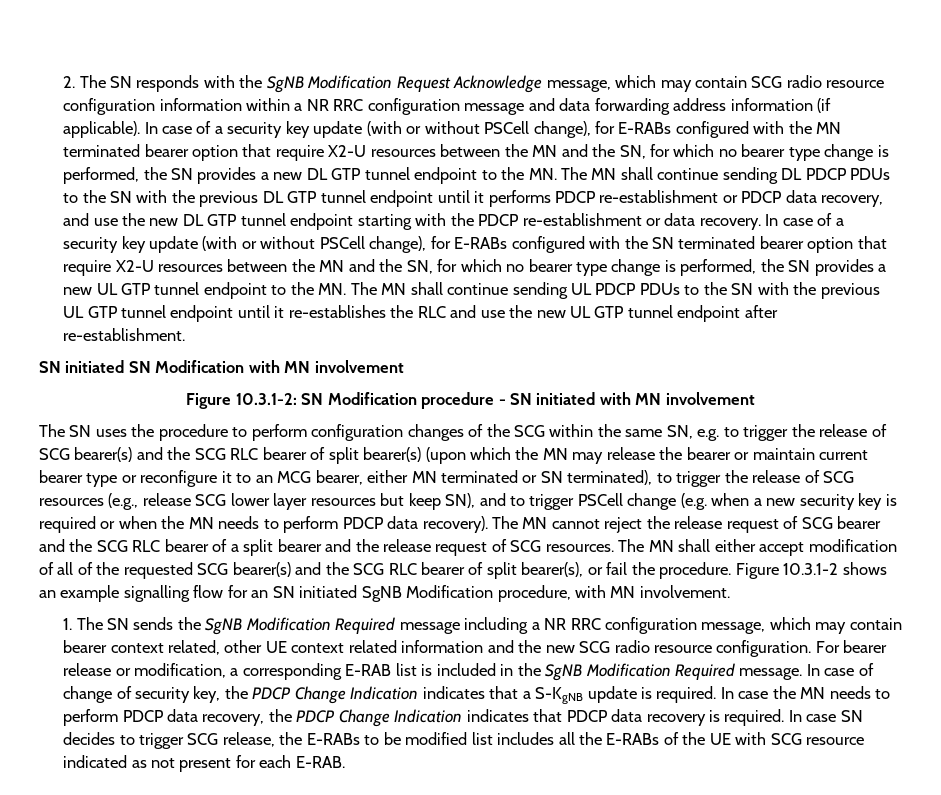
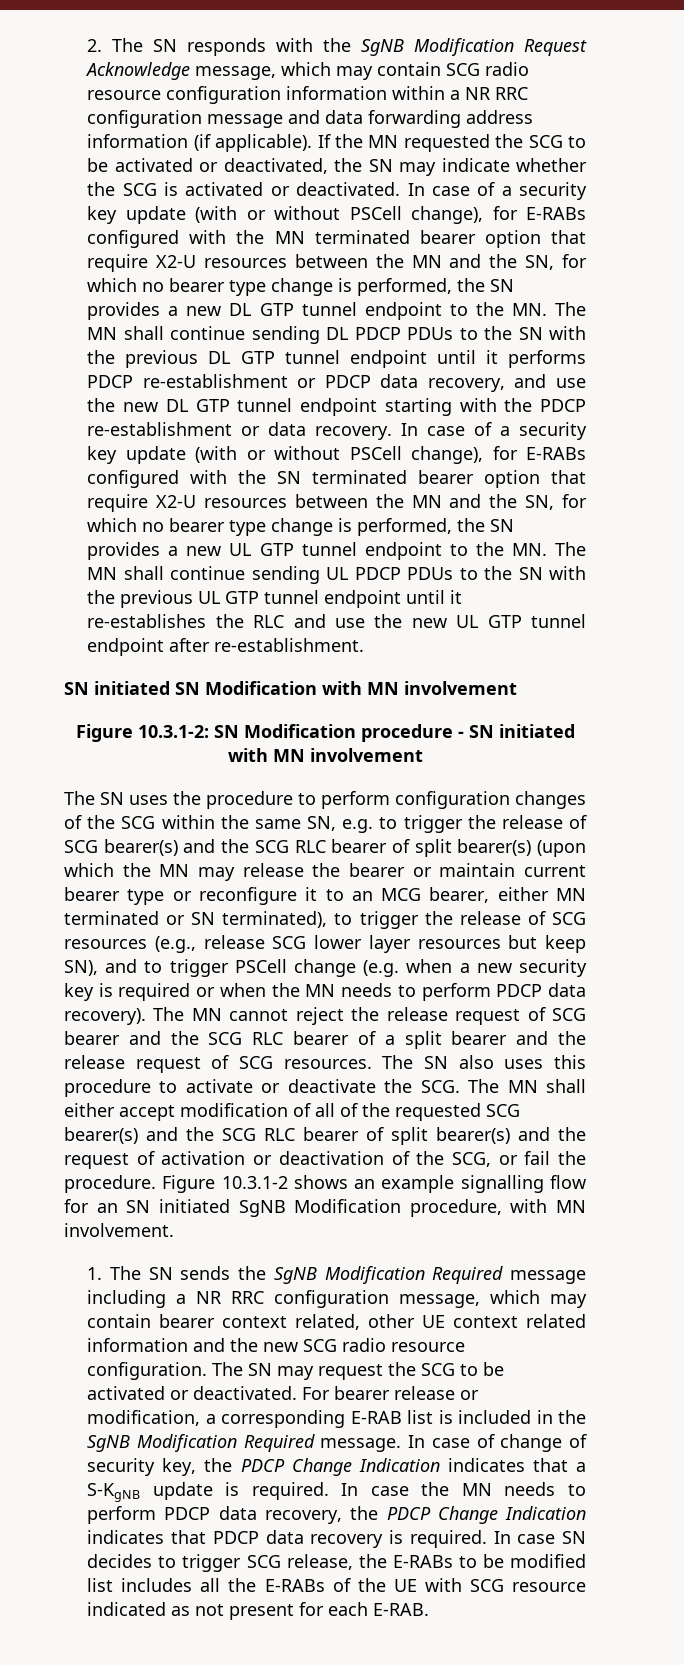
+ If the MN requested the SCG to be activated or deactivated, the SN may indicate whether the SCG is activated or deactivated.
- The MN shall either accept modification of all of the requested SCG bearer(s) and the SCG RLC bearer of split bearer(s), or fail the procedure.
+ The SN also uses this procedure to activate or deactivate the SCG. The MN shall either accept modification of all of the requested SCG bearer(s) and the SCG RLC bearer of split bearer(s) and the request of activation or deactivation of the SCG, or fail the procedure.
+ The SN may request the SCG to be activated or deactivated.

